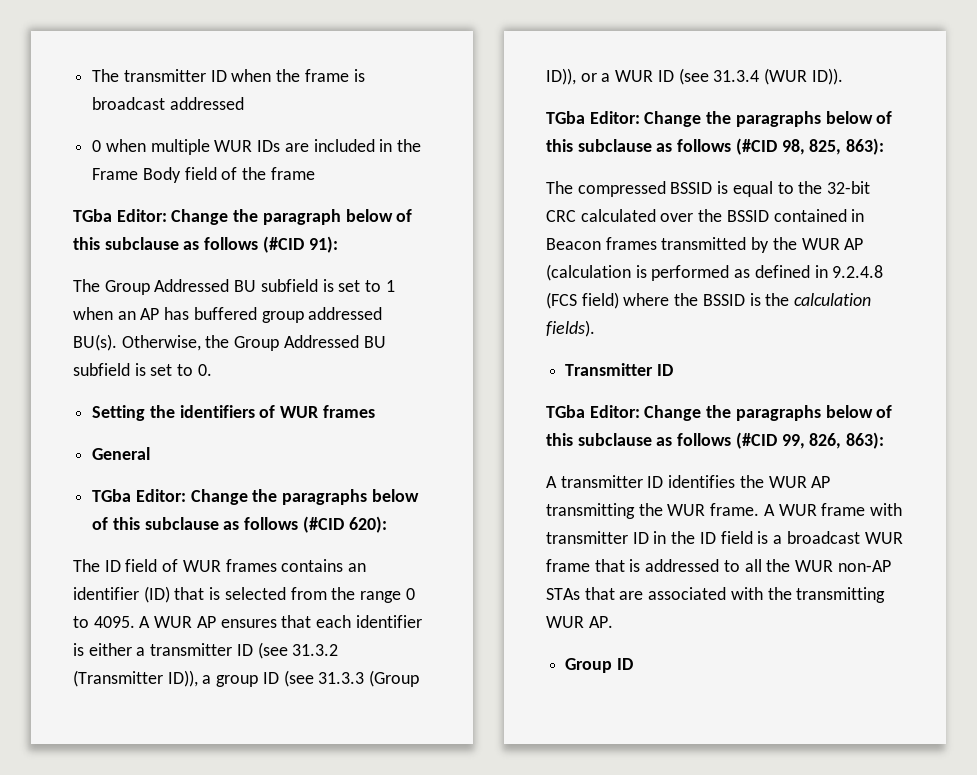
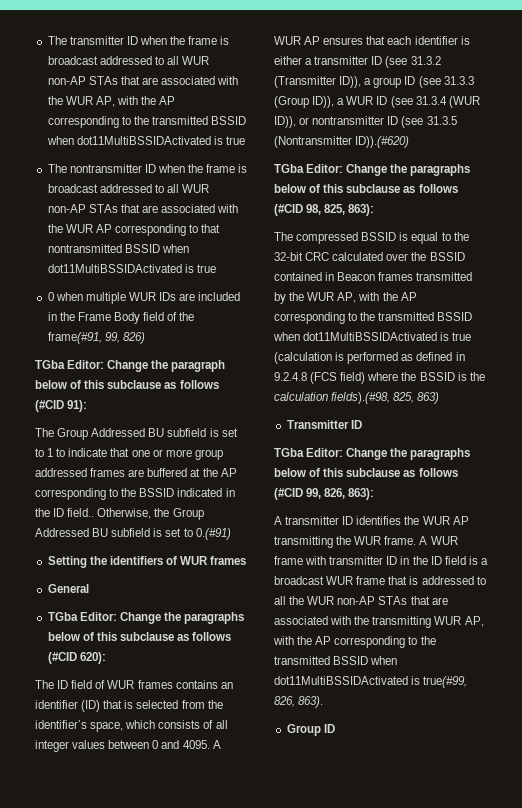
- The transmitter ID when the frame is broadcast addressed
+ The transmitter ID when the frame is broadcast addressed to all WUR non-AP STAs that are associated with the WUR AP, with the AP corresponding to the transmitted BSSID when dot11MultiBSSIDActivated is true
+ The nontransmitter ID when the frame is broadcast addressed to all WUR non-AP STAs that are associated with the WUR AP corresponding to that nontransmitted BSSID when dot11MultiBSSIDActivated is true
- 0 when multiple WUR IDs are included in the Frame Body field of the frame
+ 0 when multiple WUR IDs are included in the Frame Body field of the frame(#91, 99, 826)
- The Group Addressed BU subfield is set to 1 when an AP has buffered group addressed BU(s).
+ The Group Addressed BU subfield is set to 1 to indicate that one or more group addressed frames are buffered at the AP corresponding to the BSSID indicated in the ID field..
- Otherwise, the Group Addressed BU subfield is set to 0.
+ Otherwise, the Group Addressed BU subfield is set to 0.(#91)
- The ID field of WUR frames contains an identifier (ID) that is selected from the range 0 to 4095.
+ The ID field of WUR frames contains an identifier (ID) that is selected from the identifier’s space, which consists of all integer values between 0 and 4095.
- A WUR AP ensures that each identifier is either a transmitter ID (see 31.3.2 (Transmitter ID)), a group ID (see 31.3.3 (Group ID)), or a WUR ID (see 31.3.4 (WUR ID)).
+ A WUR AP ensures that each identifier is either a transmitter ID (see 31.3.2 (Transmitter ID)), a group ID (see 31.3.3 (Group ID)), a WUR ID (see 31.3.4 (WUR ID)), or nontransmitter ID (see 31.3.5 (Nontransmitter ID)).(#620)
- The compressed BSSID is equal to the 32-bit CRC calculated over the BSSID contained in Beacon frames transmitted by the WUR AP (calculation is performed as defined in 9.2.4.8 (FCS field) where the BSSID is the calculation fields).
+ The compressed BSSID is equal to the 32-bit CRC calculated over the BSSID contained in Beacon frames transmitted by the WUR AP, with the AP corresponding to the transmitted BSSID when dot11MultiBSSIDActivated is true (calculation is performed as defined in 9.2.4.8 (FCS field) where the BSSID is the calculation fields).(#98, 825, 863)
- A WUR frame with transmitter ID in the ID field is a broadcast WUR frame that is addressed to all the WUR non-AP STAs that are associated with the transmitting WUR AP.
+ A WUR frame with transmitter ID in the ID field is a broadcast WUR frame that is addressed to all the WUR non-AP STAs that are associated with the transmitting WUR AP, with the AP corresponding to the transmitted BSSID when dot11MultiBSSIDActivated is true(#99, 826, 863).

